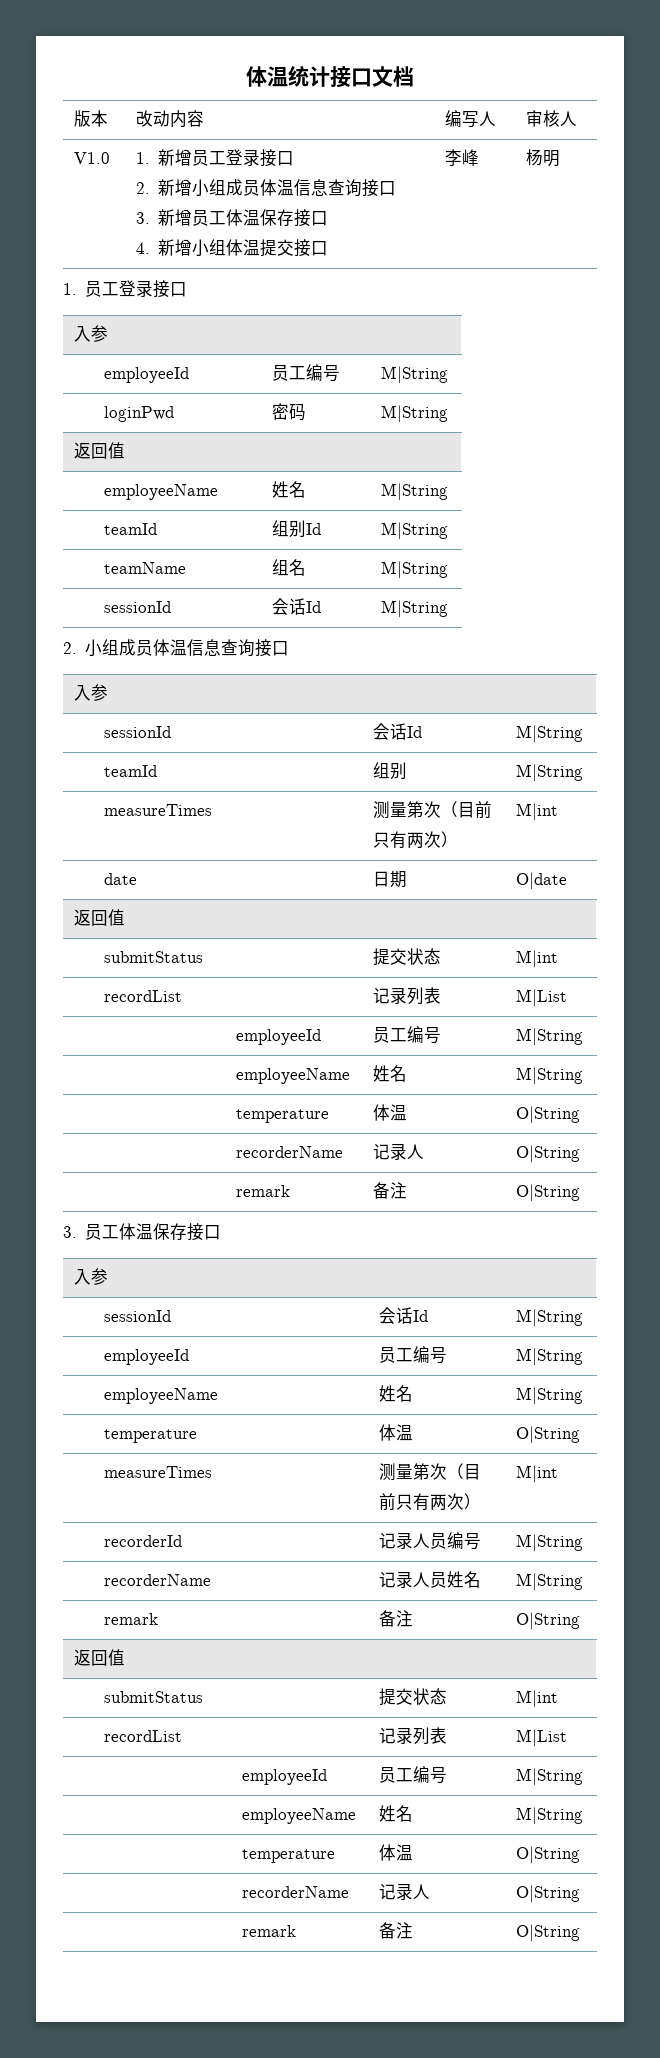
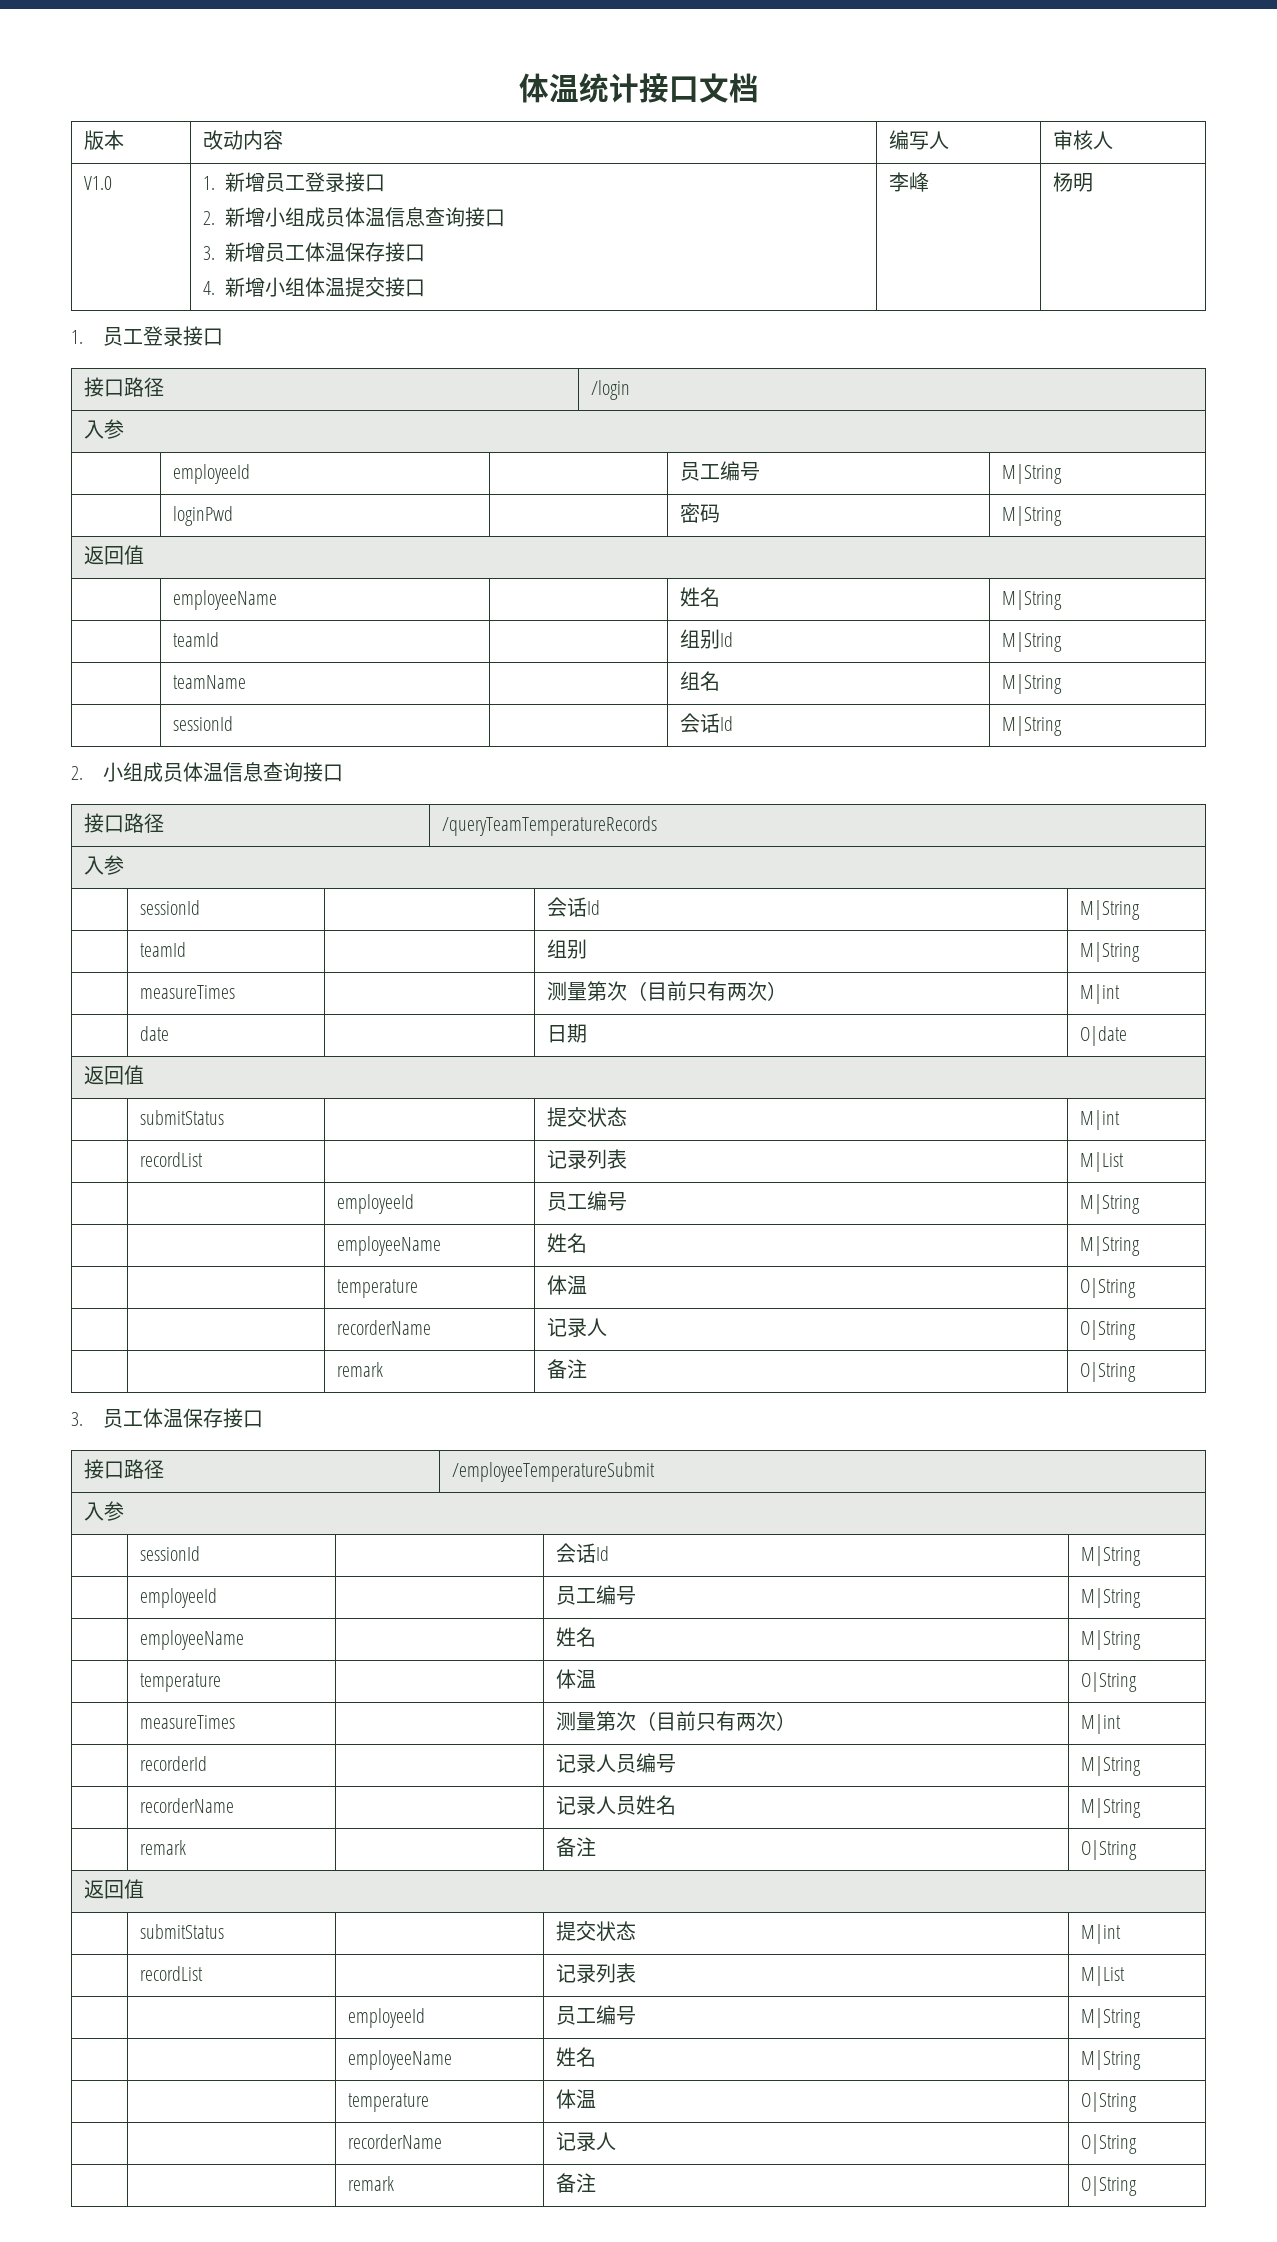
+ 接口路径 | /login
+ 接口路径 | /queryTeamTemperatureRecords
+ 接口路径 | /employeeTemperatureSubmit

